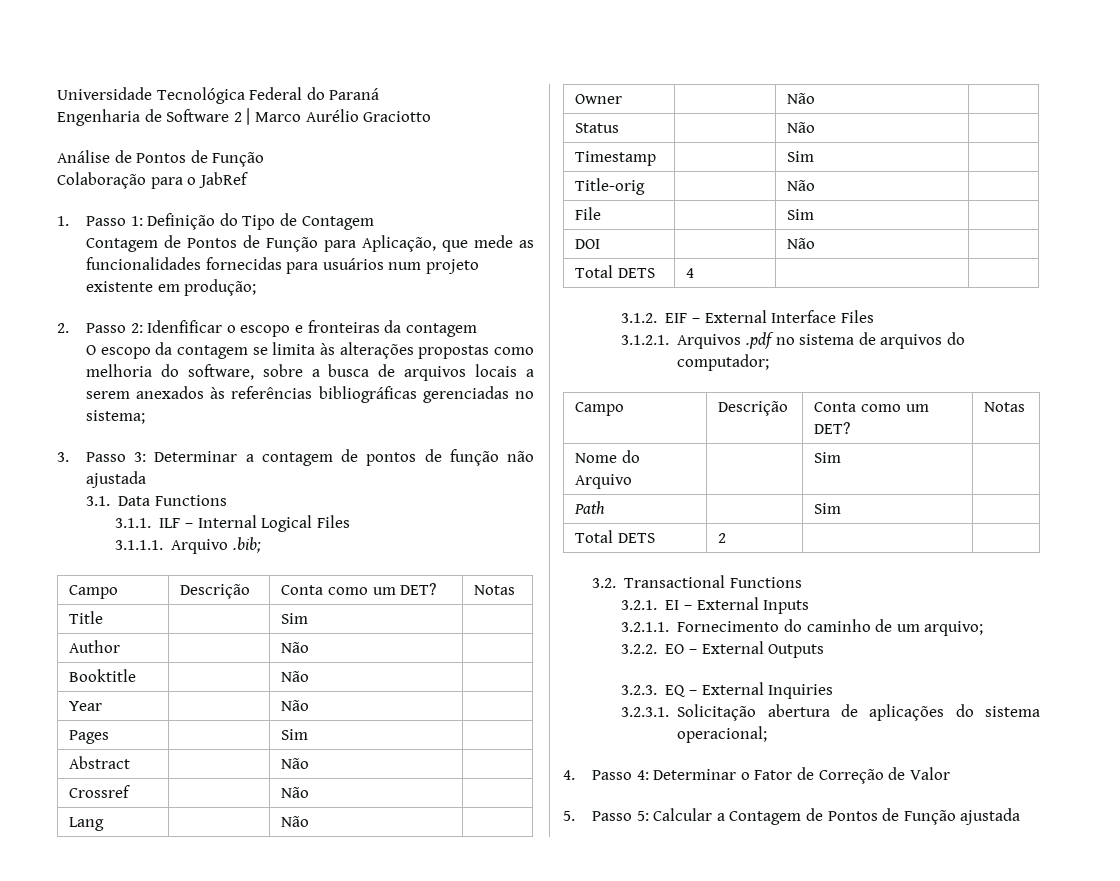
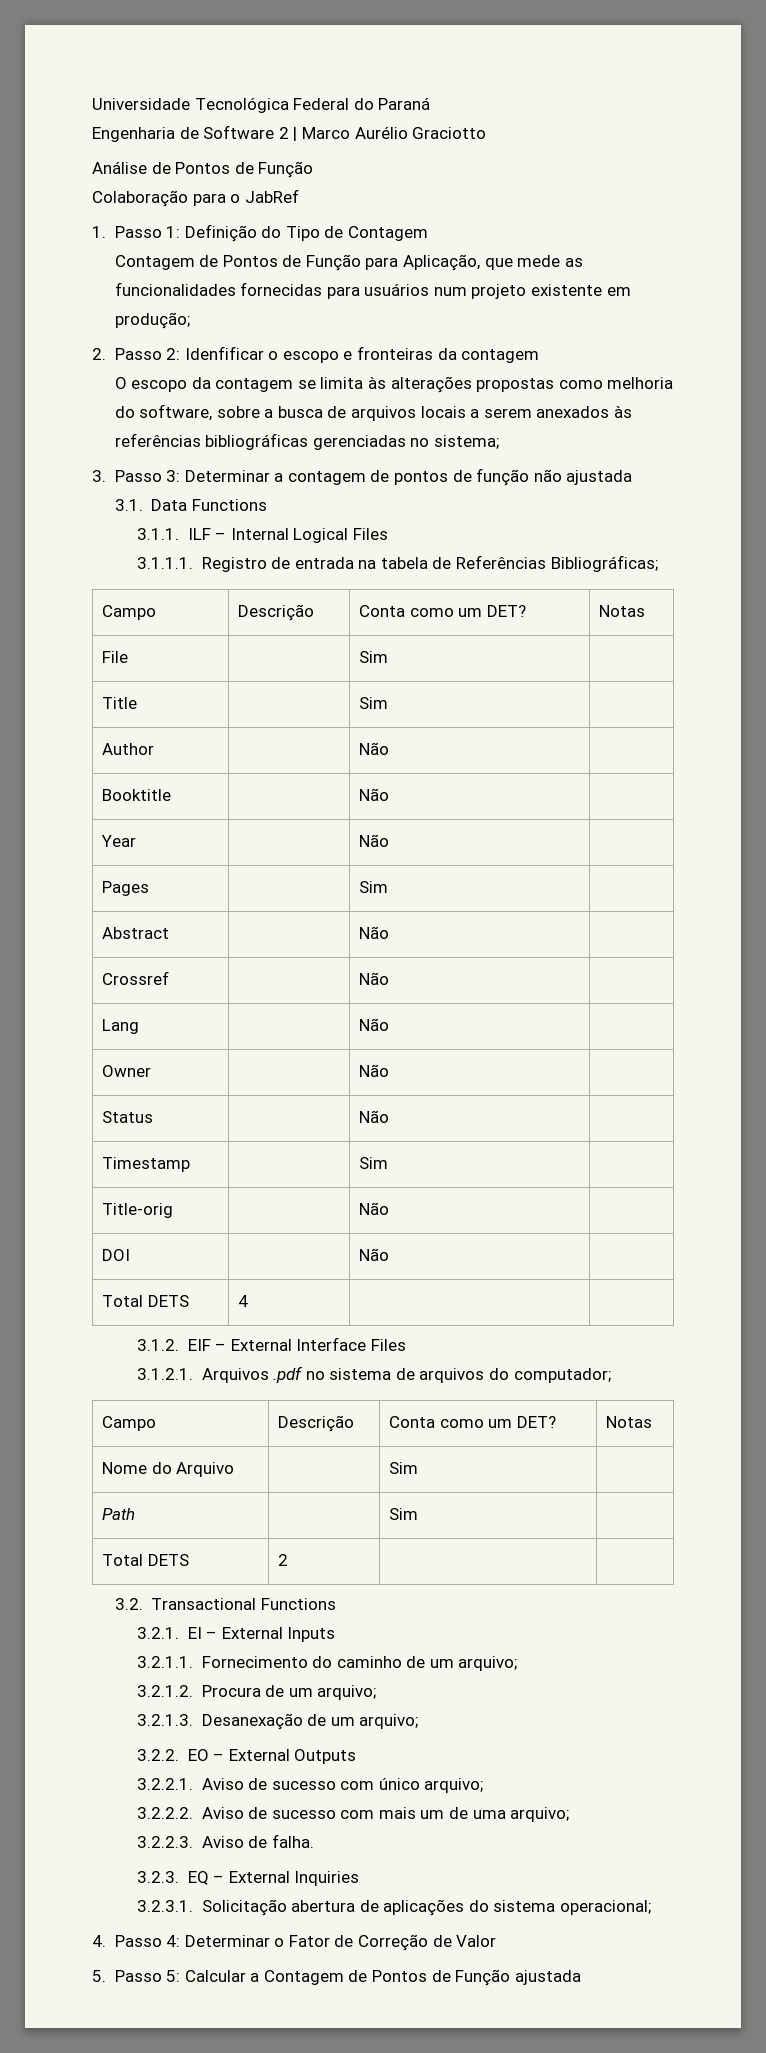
- 3.1.1.1. Arquivo .bib;
+ 3.1.1.1. Registro de entrada na tabela de Referências Bibliográficas;
  Campo | Descrição | Conta como um DET? | Notas
+ File | | Sim |
- File | | Sim |
+ 3.2.1.2. Procura de um arquivo;
+ 3.2.1.3. Desanexação de um arquivo;
  3.2.2. EO – External Outputs
+ 3.2.2.1. Aviso de sucesso com único arquivo;
+ 3.2.2.2. Aviso de sucesso com mais um de uma arquivo;
+ 3.2.2.3. Aviso de falha.

